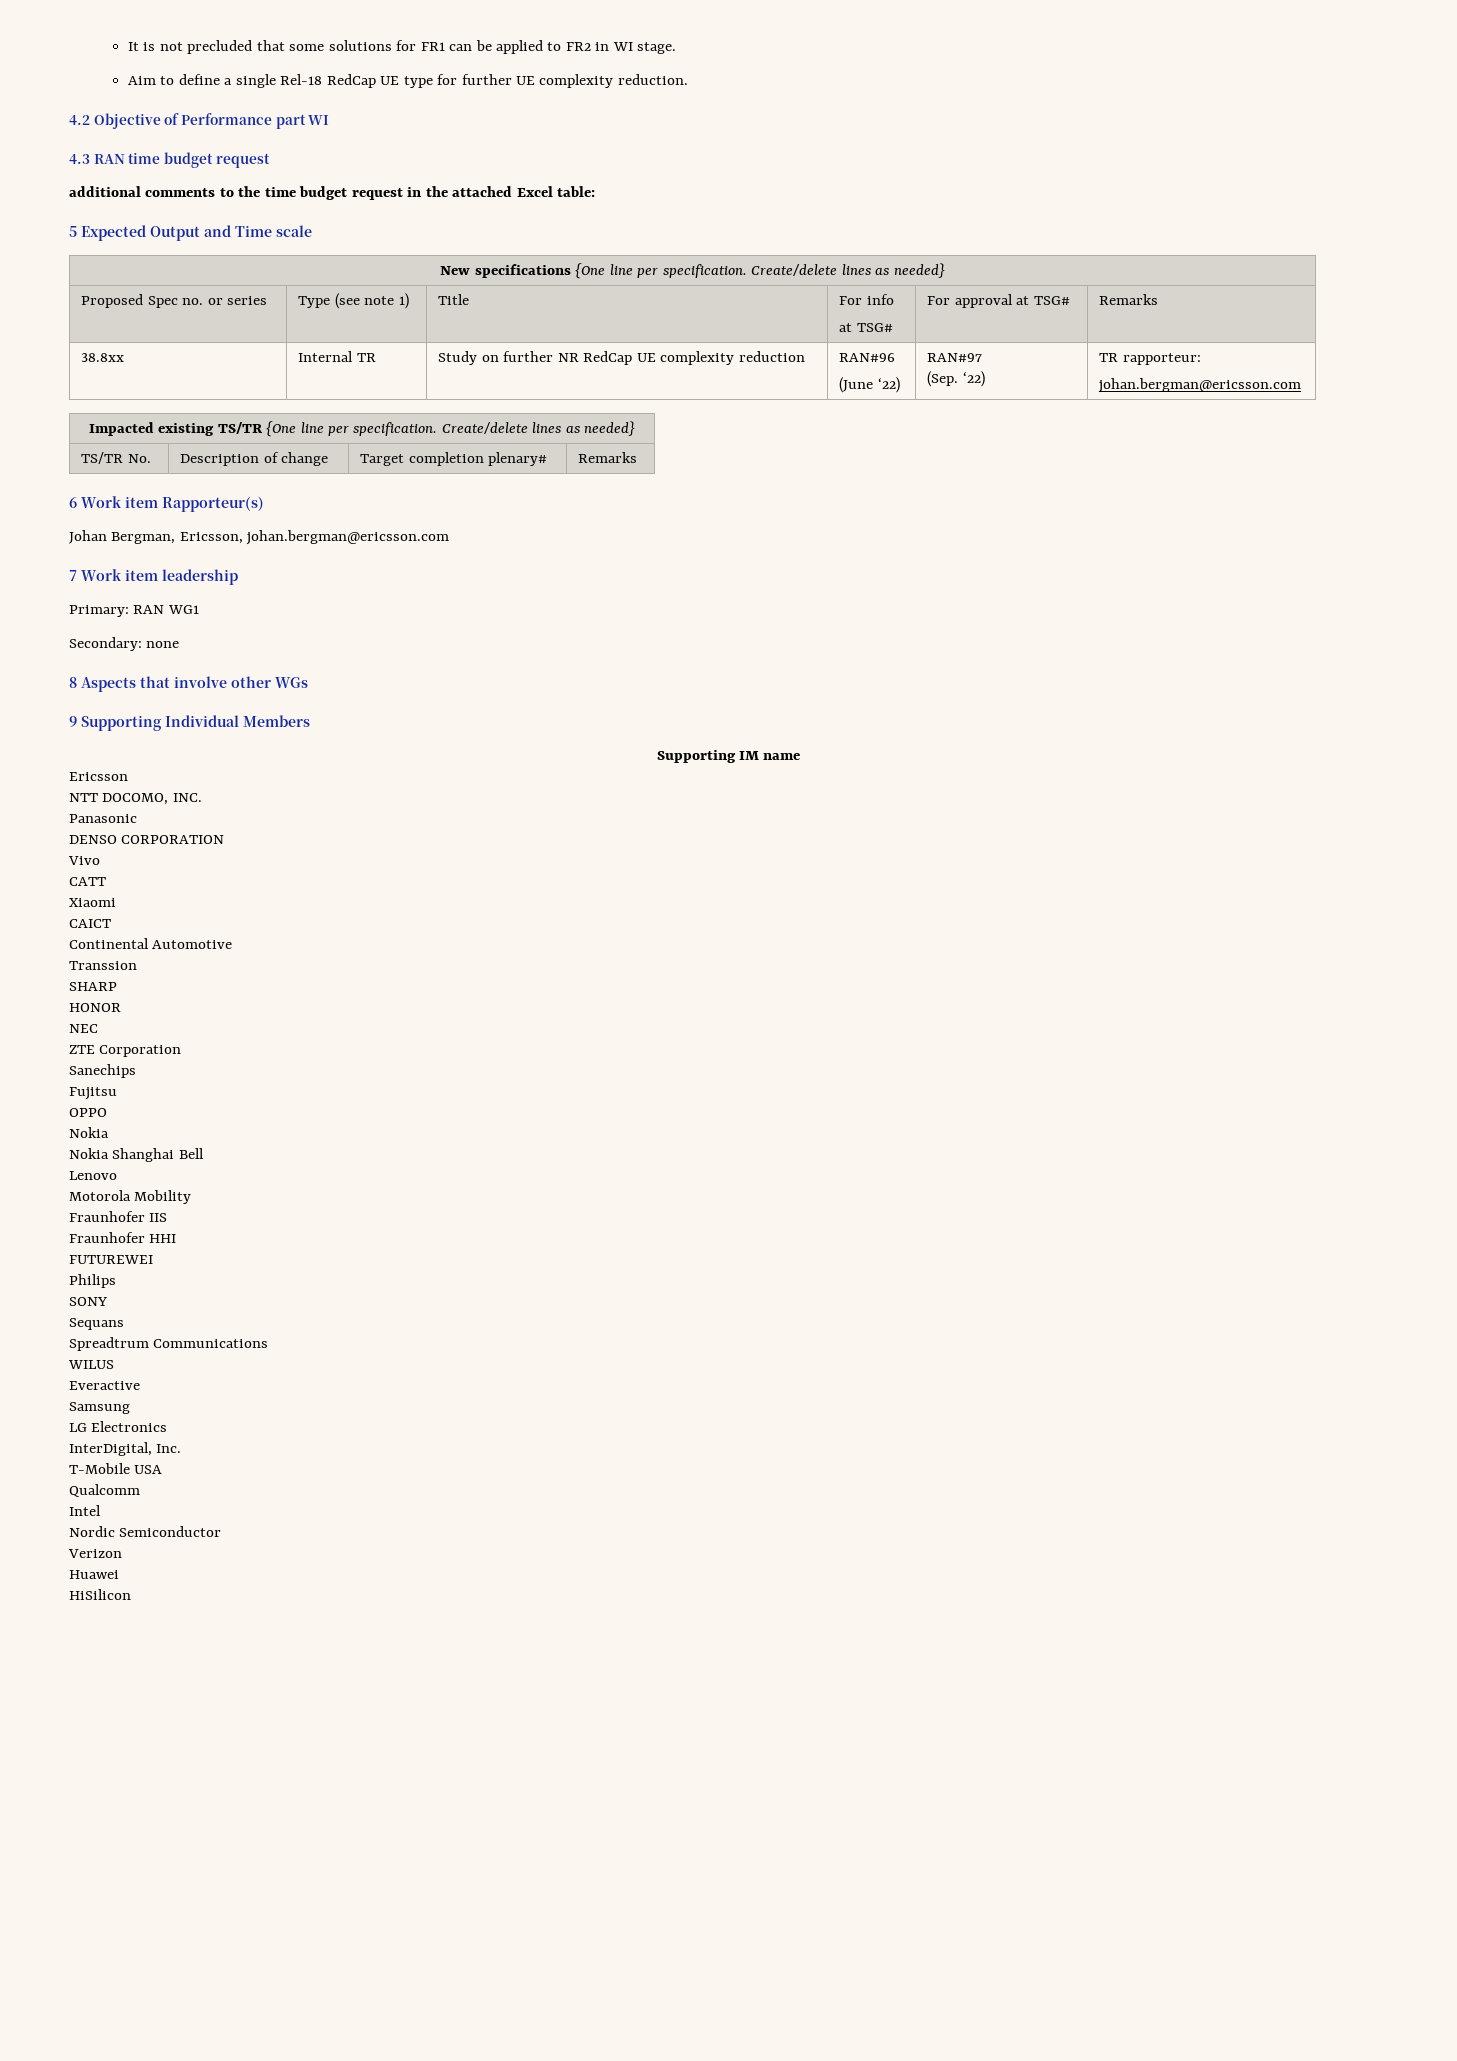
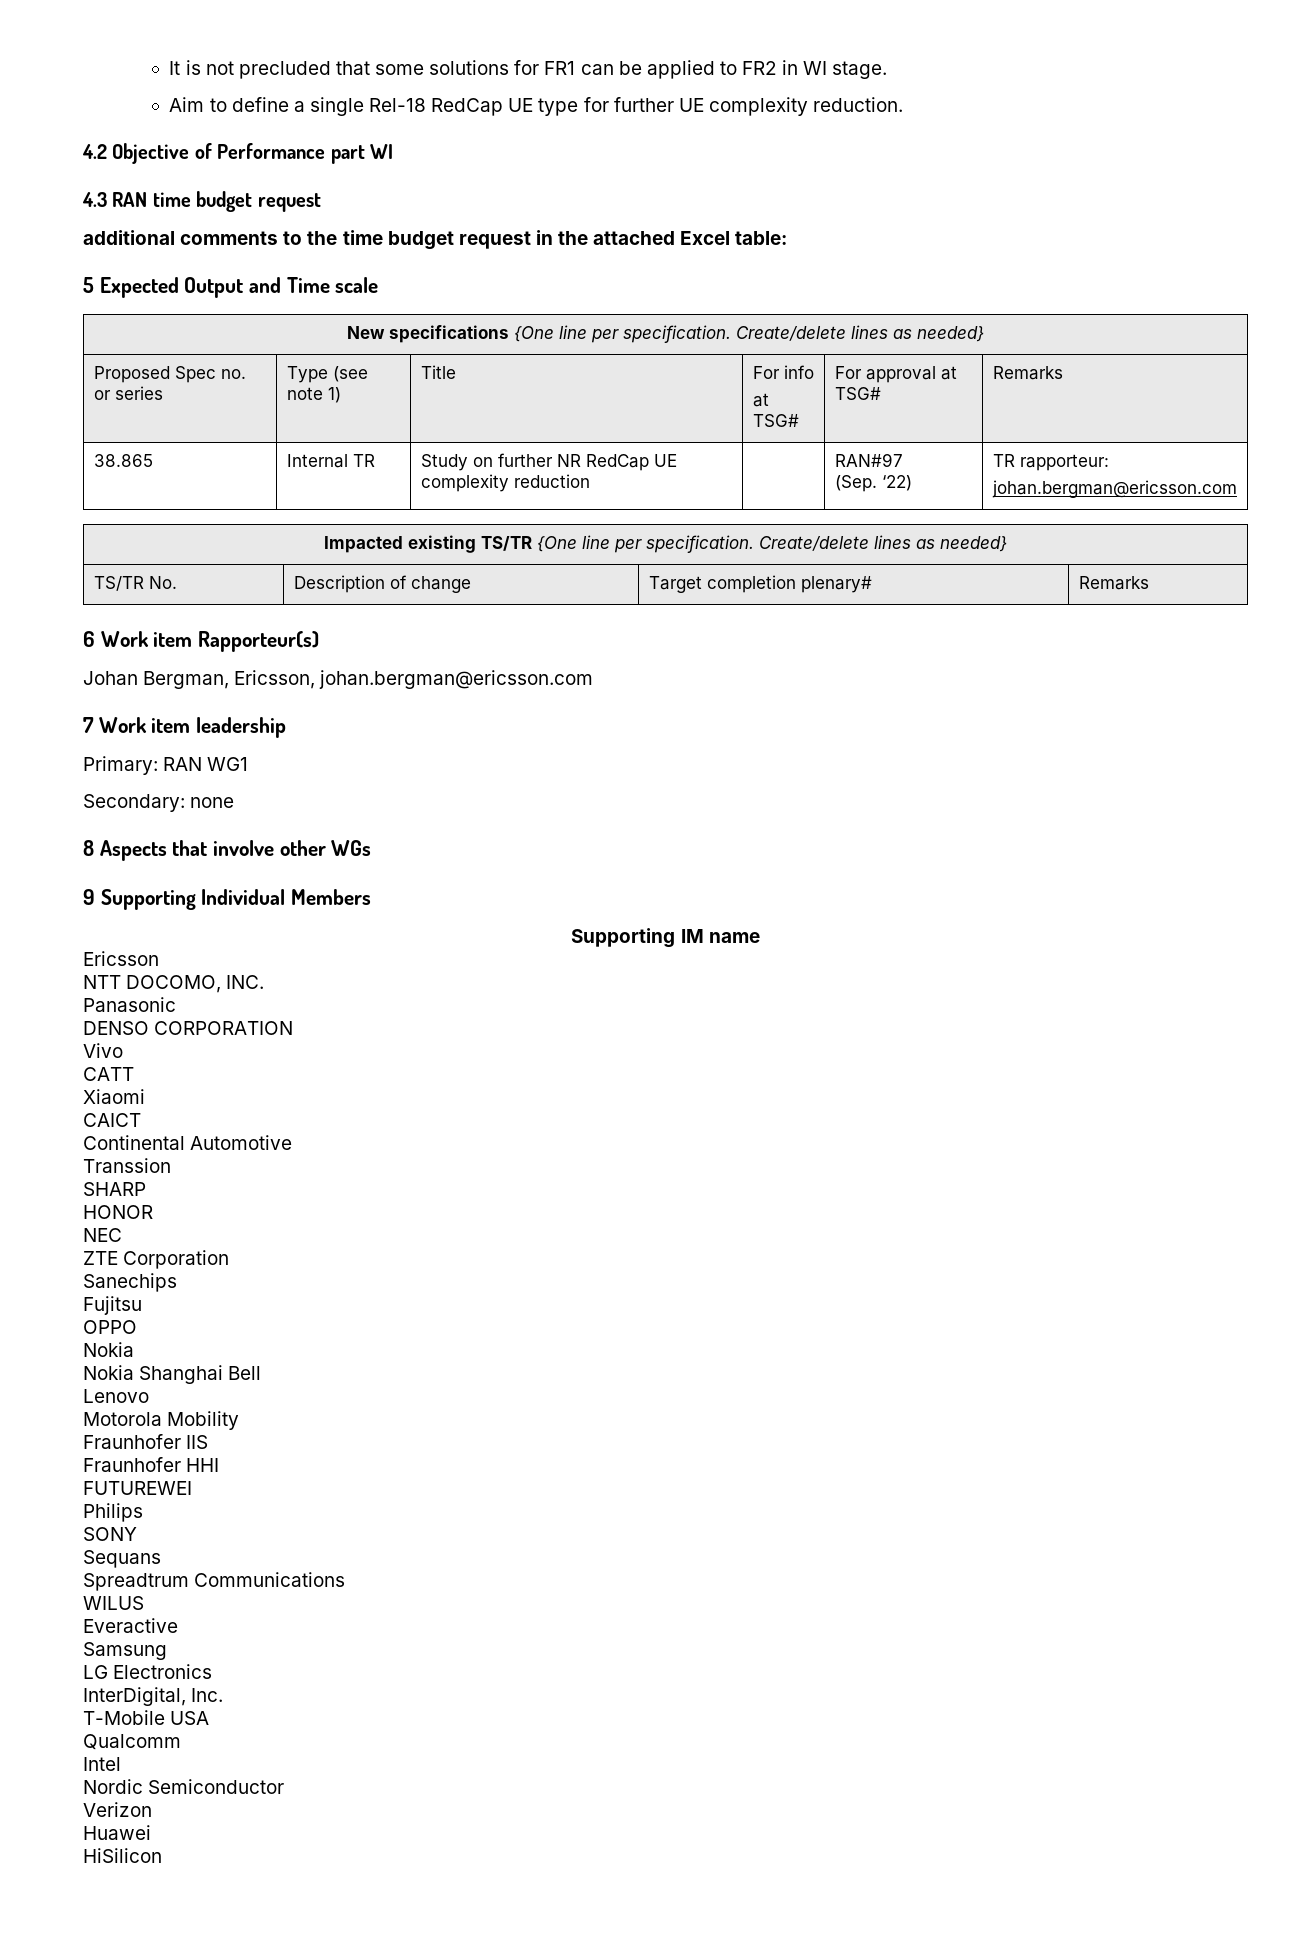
- 38.8xx | Internal TR | Study on further NR RedCap UE complexity reduction | RAN#96
- (June ‘22) | RAN#97
+ 38.865 | Internal TR | Study on further NR RedCap UE complexity reduction | | RAN#97

